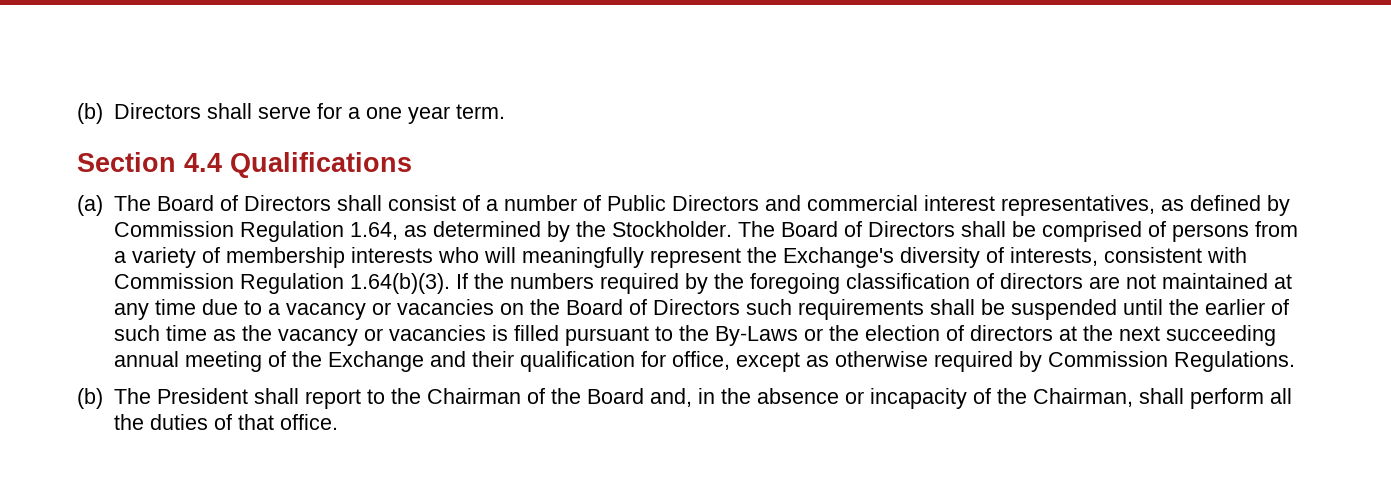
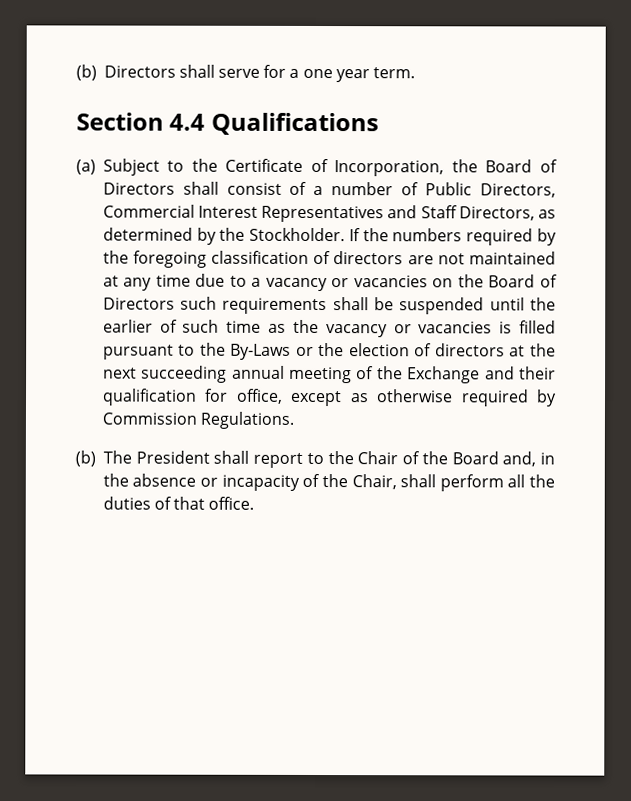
- (a) The Board of Directors shall consist of a number of Public Directors and commercial interest representatives, as defined by Commission Regulation 1.64, as determined by the Stockholder.
+ (a) Subject to the Certificate of Incorporation, the Board of Directors shall consist of a number of Public Directors, Commercial Interest Representatives and Staff Directors, as determined by the Stockholder.
- The Board of Directors shall be comprised of persons from a variety of membership interests who will meaningfully represent the Exchange's diversity of interests, consistent with Commission Regulation 1.64(b)(3). If the numbers required by the foregoing classification of directors are not maintained at any time due to a vacancy or vacancies on the Board of Directors such requirements shall be suspended until the earlier of such time as the vacancy or vacancies is filled pursuant to the By-Laws or the election of directors at the next succeeding annual meeting of the Exchange and their qualification for office, except as otherwise required by Commission Regulations.
+ If the numbers required by the foregoing classification of directors are not maintained at any time due to a vacancy or vacancies on the Board of Directors such requirements shall be suspended until the earlier of such time as the vacancy or vacancies is filled pursuant to the By-Laws or the election of directors at the next succeeding annual meeting of the Exchange and their qualification for office, except as otherwise required by Commission Regulations.
- (b) The President shall report to the Chairman of the Board and, in the absence or incapacity of the Chairman, shall perform all the duties of that office.
+ (b) The President shall report to the Chair of the Board and, in the absence or incapacity of the Chair, shall perform all the duties of that office.

